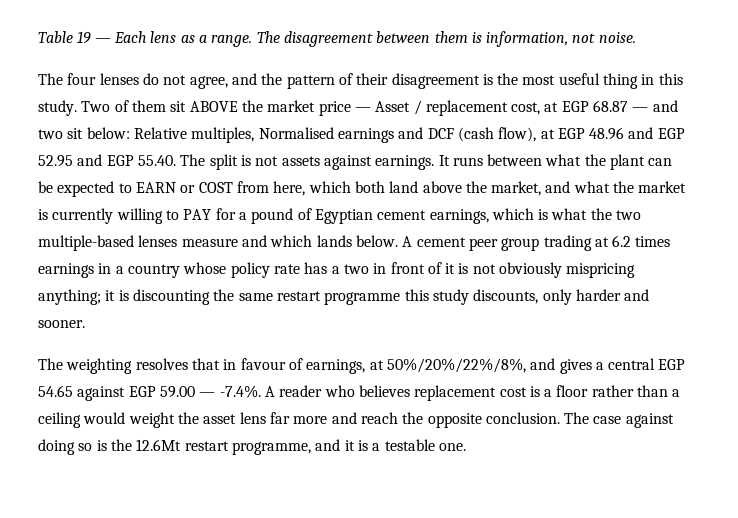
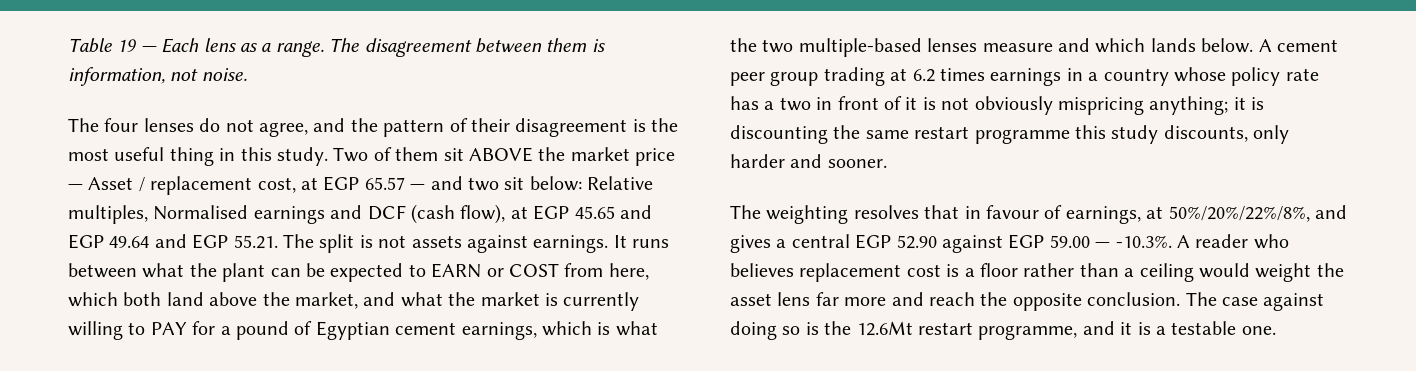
- Two of them sit ABOVE the market price — Asset / replacement cost, at EGP 68.87 — and two sit below: Relative multiples, Normalised earnings and DCF (cash flow), at EGP 48.96 and EGP 52.95 and EGP 55.40. The split is not assets against earnings.
+ Two of them sit ABOVE the market price — Asset / replacement cost, at EGP 65.57 — and two sit below: Relative multiples, Normalised earnings and DCF (cash flow), at EGP 45.65 and EGP 49.64 and EGP 55.21. The split is not assets against earnings.
- The weighting resolves that in favour of earnings, at 50%/20%/22%/8%, and gives a central EGP 54.65 against EGP 59.00 — -7.4%. A reader who believes replacement cost is a floor rather than a ceiling would weight the asset lens far more and reach the opposite conclusion.
+ The weighting resolves that in favour of earnings, at 50%/20%/22%/8%, and gives a central EGP 52.90 against EGP 59.00 — -10.3%. A reader who believes replacement cost is a floor rather than a ceiling would weight the asset lens far more and reach the opposite conclusion.

